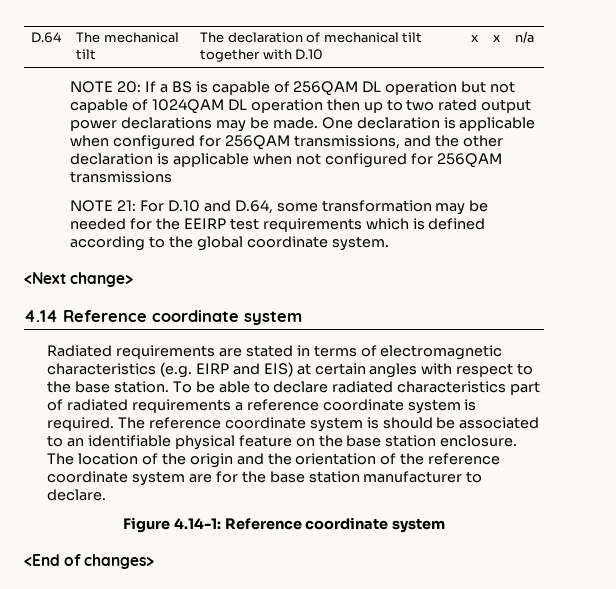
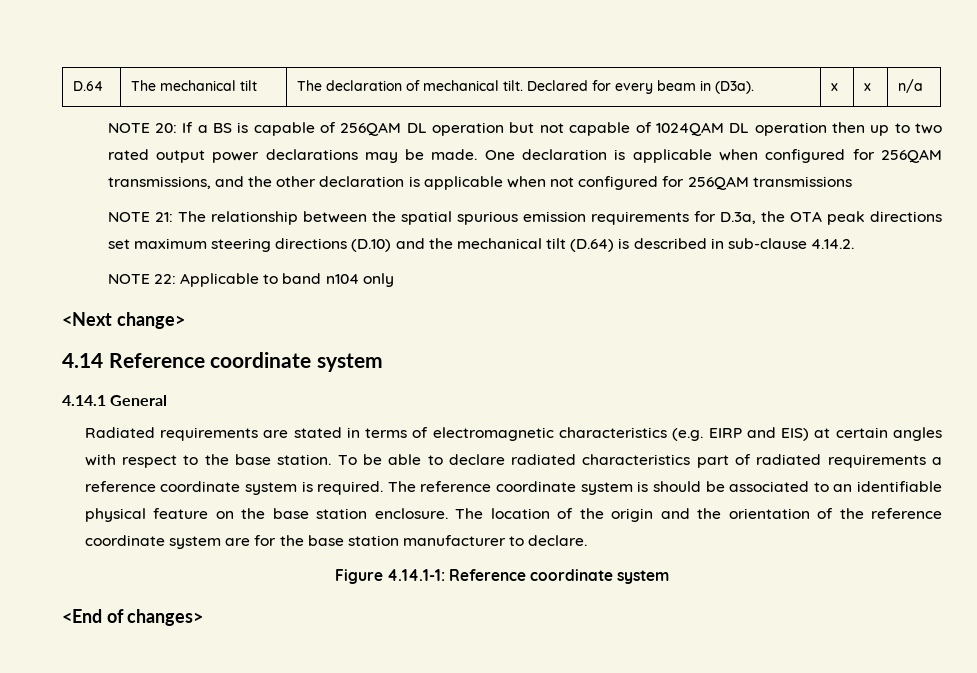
- D.64 | The mechanical tilt | The declaration of mechanical tilt together with D.10 | x | x | n/a
+ D.64 | The mechanical tilt | The declaration of mechanical tilt. Declared for every beam in (D3a). | x | x | n/a
- NOTE 21: For D.10 and D.64, some transformation may be needed for the EEIRP test requirements which is defined according to the global coordinate system.
+ NOTE 21: The relationship between the spatial spurious emission requirements for D.3a, the OTA peak directions set maximum steering directions (D.10) and the mechanical tilt (D.64) is described in sub-clause 4.14.2.
+ NOTE 22: Applicable to band n104 only
+ 4.14.1 General
- Figure 4.14-1: Reference coordinate system
+ Figure 4.14.1-1: Reference coordinate system

